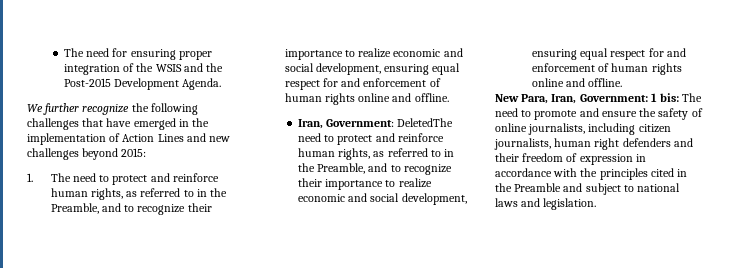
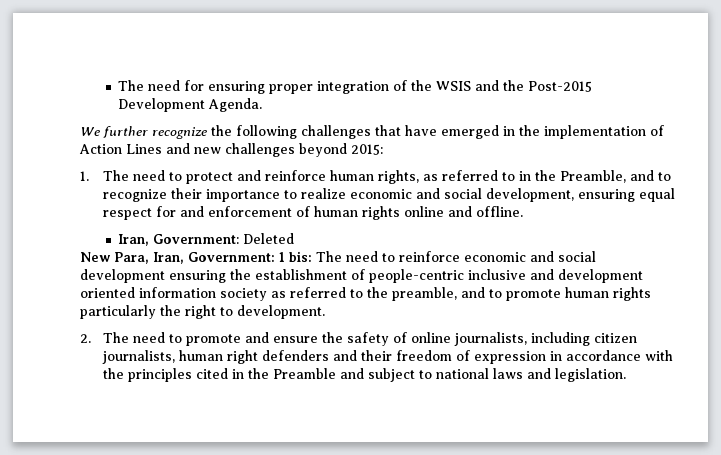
- Iran, Government: DeletedThe need to protect and reinforce human rights, as referred to in the Preamble, and to recognize their importance to realize economic and social development, ensuring equal respect for and enforcement of human rights online and offline.
+ Iran, Government: Deleted
- New Para, Iran, Government: 1 bis: The need to promote and ensure the safety of online journalists, including citizen journalists, human right defenders and their freedom of expression in accordance with the principles cited in the Preamble and subject to national laws and legislation.
+ New Para, Iran, Government: 1 bis: The need to reinforce economic and social development ensuring the establishment of people-centric inclusive and development oriented information society as referred to the preamble, and to promote human rights particularly the right to development.
+ 2. The need to promote and ensure the safety of online journalists, including citizen journalists, human right defenders and their freedom of expression in accordance with the principles cited in the Preamble and subject to national laws and legislation.

